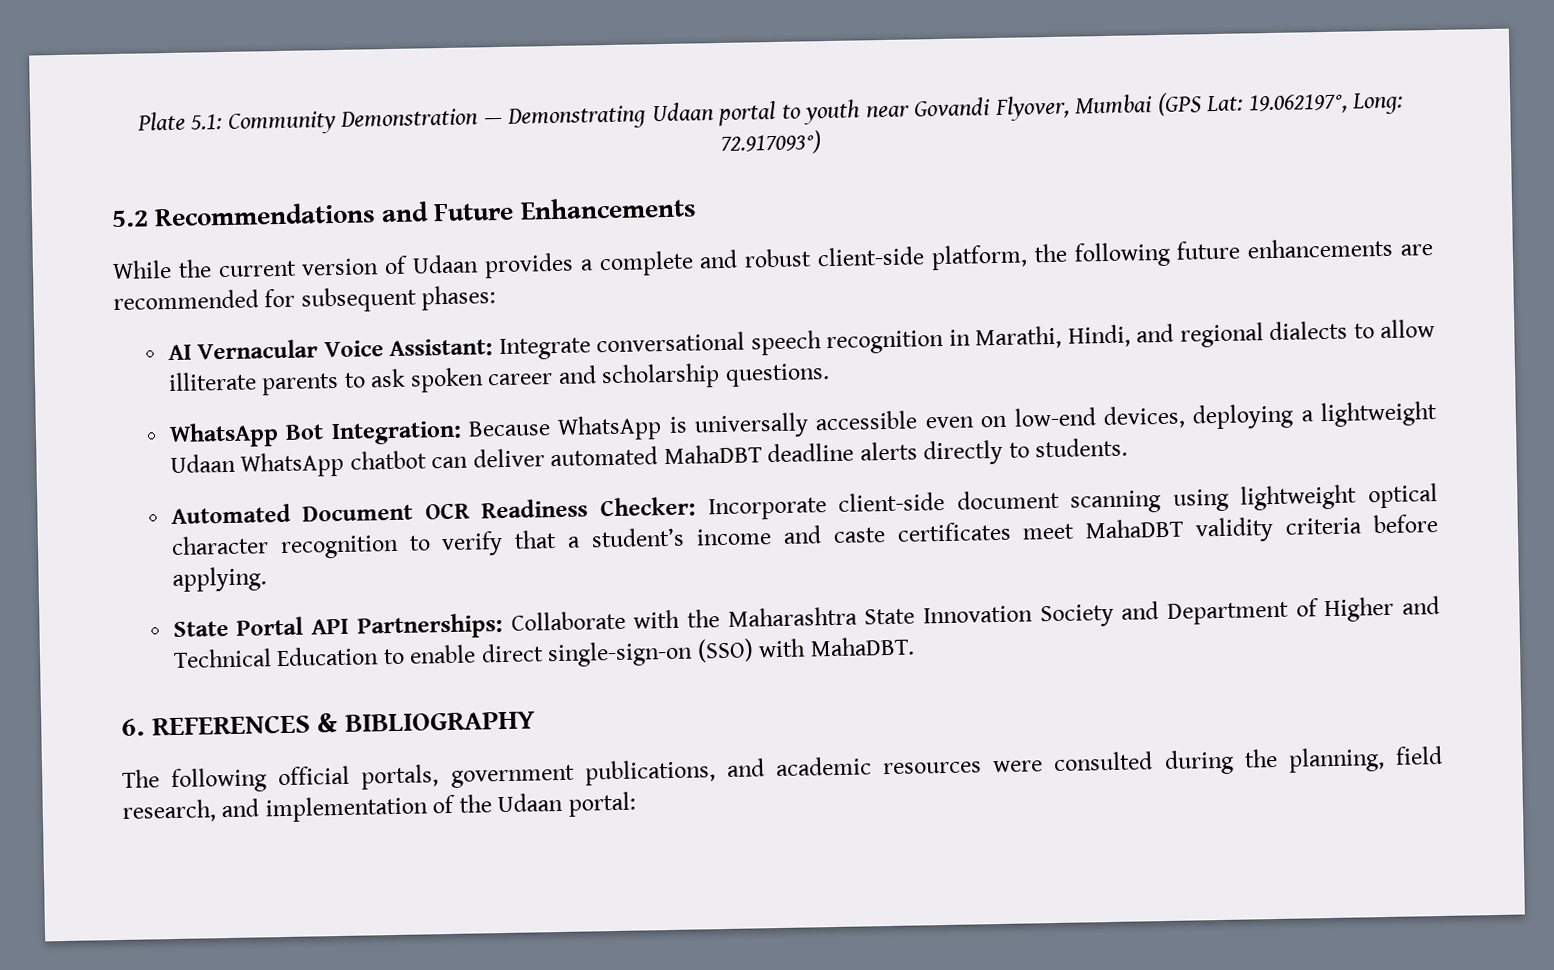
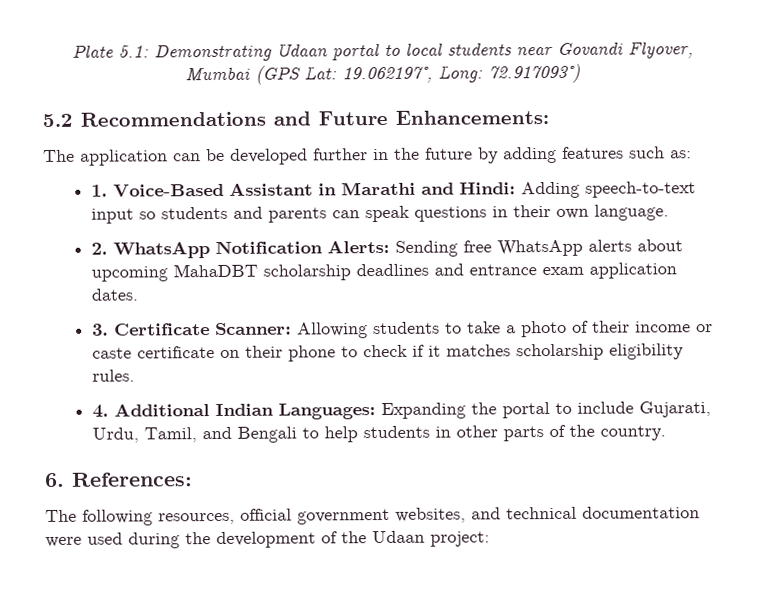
- Plate 5.1: Community Demonstration — Demonstrating Udaan portal to youth near Govandi Flyover, Mumbai (GPS Lat: 19.062197°, Long: 72.917093°)
+ Plate 5.1: Demonstrating Udaan portal to local students near Govandi Flyover, Mumbai (GPS Lat: 19.062197°, Long: 72.917093°)
- 5.2 Recommendations and Future Enhancements
- While the current version of Udaan provides a complete and robust client-side platform, the following future enhancements are recommended for subsequent phases:
- AI Vernacular Voice Assistant: Integrate conversational speech recognition in Marathi, Hindi, and regional dialects to allow illiterate parents to ask spoken career and scholarship questions.
- WhatsApp Bot Integration: Because WhatsApp is universally accessible even on low-end devices, deploying a lightweight Udaan WhatsApp chatbot can deliver automated MahaDBT deadline alerts directly to students.
- Automated Document OCR Readiness Checker: Incorporate client-side document scanning using lightweight optical character recognition to verify that a student’s income and caste certificates meet MahaDBT validity criteria before applying.
- State Portal API Partnerships: Collaborate with the Maharashtra State Innovation Society and Department of Higher and Technical Education to enable direct single-sign-on (SSO) with MahaDBT.
- 6. REFERENCES & BIBLIOGRAPHY
- The following official portals, government publications, and academic resources were consulted during the planning, field research, and implementation of the Udaan portal:
+ 5.2 Recommendations and Future Enhancements:
+ The application can be developed further in the future by adding features such as:
+ 1. Voice-Based Assistant in Marathi and Hindi: Adding speech-to-text input so students and parents can speak questions in their own language.
+ 2. WhatsApp Notification Alerts: Sending free WhatsApp alerts about upcoming MahaDBT scholarship deadlines and entrance exam application dates.
+ 3. Certificate Scanner: Allowing students to take a photo of their income or caste certificate on their phone to check if it matches scholarship eligibility rules.
+ 4. Additional Indian Languages: Expanding the portal to include Gujarati, Urdu, Tamil, and Bengali to help students in other parts of the country.
+ 6. References:
+ The following resources, official government websites, and technical documentation were used during the development of the Udaan project:

